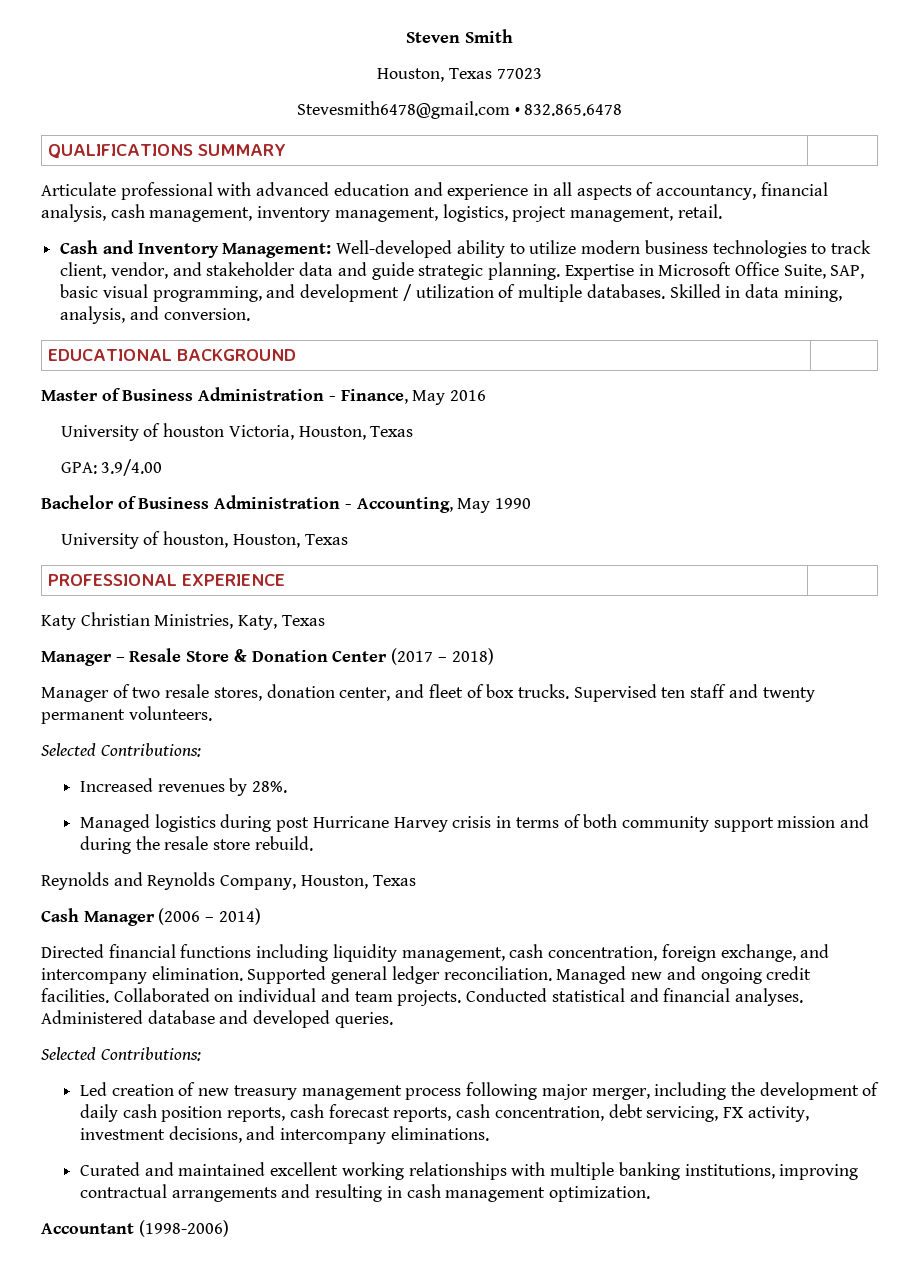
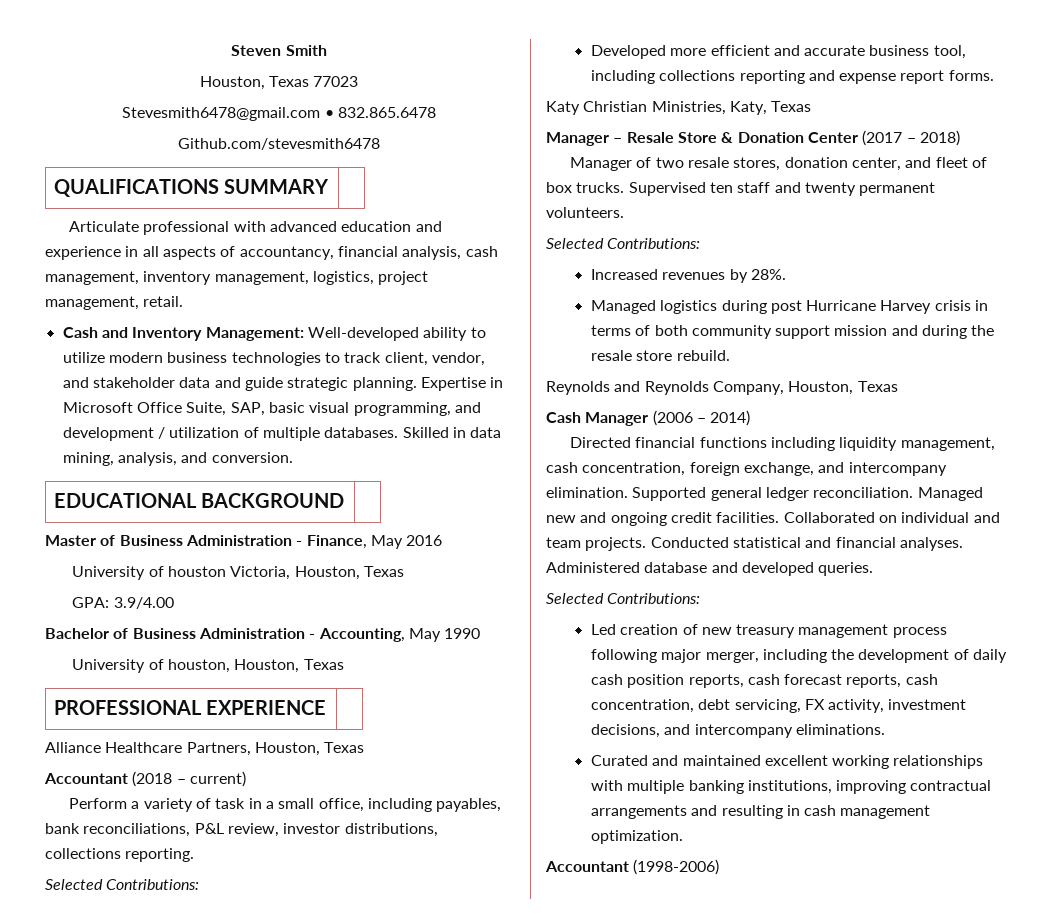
+ Github.com/stevesmith6478
+ Alliance Healthcare Partners, Houston, Texas
+ Accountant (2018 – current)
+ Perform a variety of task in a small office, including payables, bank reconciliations, P&L review, investor distributions, collections reporting.
+ Selected Contributions:
+ Developed more efficient and accurate business tool, including collections reporting and expense report forms.

